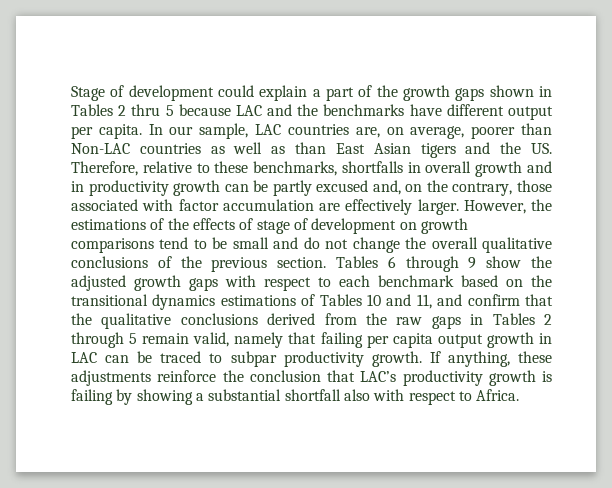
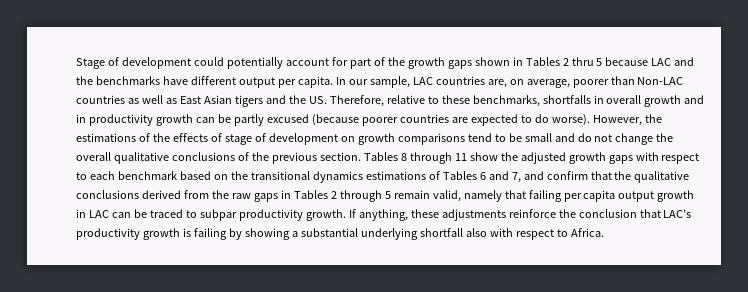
- Stage of development could explain a part of the growth gaps shown in Tables 2 thru 5 because LAC and the benchmarks have different output per capita.
+ Stage of development could potentially account for part of the growth gaps shown in Tables 2 thru 5 because LAC and the benchmarks have different output per capita.
- In our sample, LAC countries are, on average, poorer than Non-LAC countries as well as than East Asian tigers and the US. Therefore, relative to these benchmarks, shortfalls in overall growth and in productivity growth can be partly excused and, on the contrary, those associated with factor accumulation are effectively larger.
+ In our sample, LAC countries are, on average, poorer than Non-LAC countries as well as East Asian tigers and the US. Therefore, relative to these benchmarks, shortfalls in overall growth and in productivity growth can be partly excused (because poorer countries are expected to do worse).
- Tables 6 through 9 show the adjusted growth gaps with respect to each benchmark based on the transitional dynamics estimations of Tables 10 and 11, and confirm that the qualitative conclusions derived from the raw gaps in Tables 2 through 5 remain valid, namely that failing per capita output growth in LAC can be traced to subpar productivity growth.
+ Tables 8 through 11 show the adjusted growth gaps with respect to each benchmark based on the transitional dynamics estimations of Tables 6 and 7, and confirm that the qualitative conclusions derived from the raw gaps in Tables 2 through 5 remain valid, namely that failing per capita output growth in LAC can be traced to subpar productivity growth.
- If anything, these adjustments reinforce the conclusion that LAC’s productivity growth is failing by showing a substantial shortfall also with respect to Africa.
+ If anything, these adjustments reinforce the conclusion that LAC’s productivity growth is failing by showing a substantial underlying shortfall also with respect to Africa.

